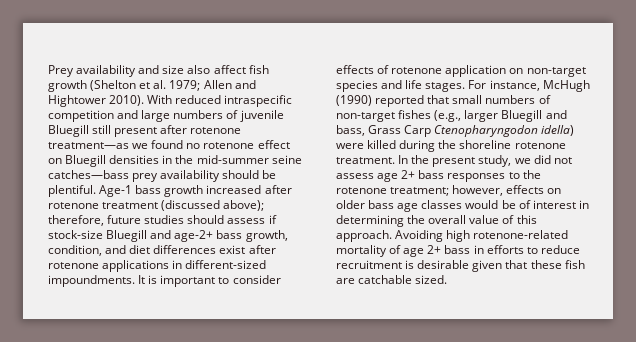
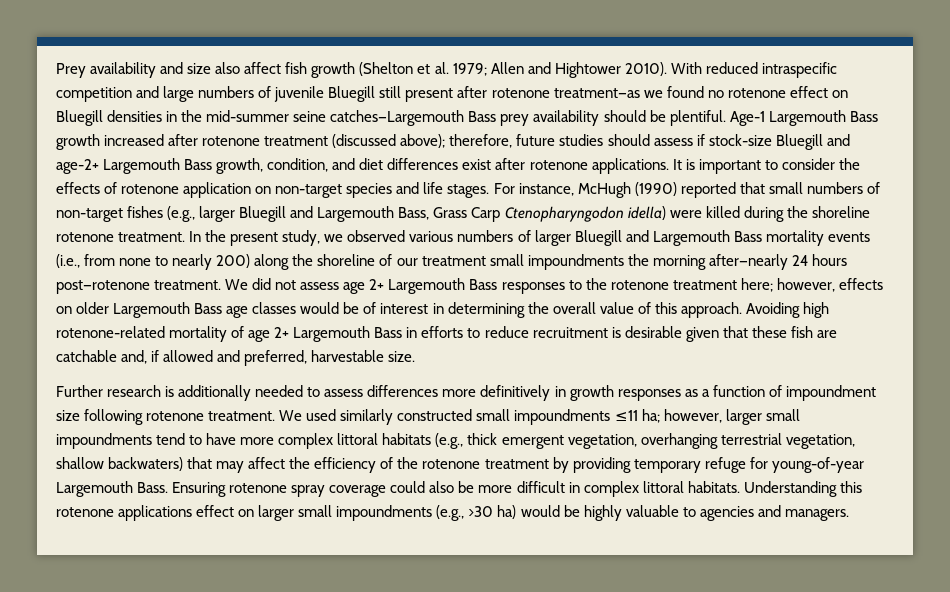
- With reduced intraspecific competition and large numbers of juvenile Bluegill still present after rotenone treatment—as we found no rotenone effect on Bluegill densities in the mid-summer seine catches—bass prey availability should be plentiful.
+ With reduced intraspecific competition and large numbers of juvenile Bluegill still present after rotenone treatment—as we found no rotenone effect on Bluegill densities in the mid-summer seine catches—Largemouth Bass prey availability should be plentiful.
- Age-1 bass growth increased after rotenone treatment (discussed above); therefore, future studies should assess if stock-size Bluegill and age-2+ bass growth, condition, and diet differences exist after rotenone applications in different-sized impoundments.
+ Age-1 Largemouth Bass growth increased after rotenone treatment (discussed above); therefore, future studies should assess if stock-size Bluegill and age-2+ Largemouth Bass growth, condition, and diet differences exist after rotenone applications.
- It is important to consider effects of rotenone application on non-target species and life stages.
+ It is important to consider the effects of rotenone application on non-target species and life stages.
- For instance, McHugh (1990) reported that small numbers of non-target fishes (e.g., larger Bluegill and bass, Grass Carp Ctenopharyngodon idella) were killed during the shoreline rotenone treatment.
+ For instance, McHugh (1990) reported that small numbers of non-target fishes (e.g., larger Bluegill and Largemouth Bass, Grass Carp Ctenopharyngodon idella) were killed during the shoreline rotenone treatment.
- In the present study, we did not assess age 2+ bass responses to the rotenone treatment; however, effects on older bass age classes would be of interest in determining the overall value of this approach.
+ In the present study, we observed various numbers of larger Bluegill and Largemouth Bass mortality events (i.e., from none to nearly 200) along the shoreline of our treatment small impoundments the morning after—nearly 24 hours post—rotenone treatment. We did not assess age 2+ Largemouth Bass responses to the rotenone treatment here; however, effects on older Largemouth Bass age classes would be of interest in determining the overall value of this approach.
- Avoiding high rotenone-related mortality of age 2+ bass in efforts to reduce recruitment is desirable given that these fish are catchable sized.
+ Avoiding high rotenone-related mortality of age 2+ Largemouth Bass in efforts to reduce recruitment is desirable given that these fish are catchable and, if allowed and preferred, harvestable size.
+ Further research is additionally needed to assess differences more definitively in growth responses as a function of impoundment size following rotenone treatment. We used similarly constructed small impoundments ≤11 ha; however, larger small impoundments tend to have more complex littoral habitats (e.g., thick emergent vegetation, overhanging terrestrial vegetation, shallow backwaters) that may affect the efficiency of the rotenone treatment by providing temporary refuge for young-of-year Largemouth Bass. Ensuring rotenone spray coverage could also be more difficult in complex littoral habitats. Understanding this rotenone applications effect on larger small impoundments (e.g., >30 ha) would be highly valuable to agencies and managers.

